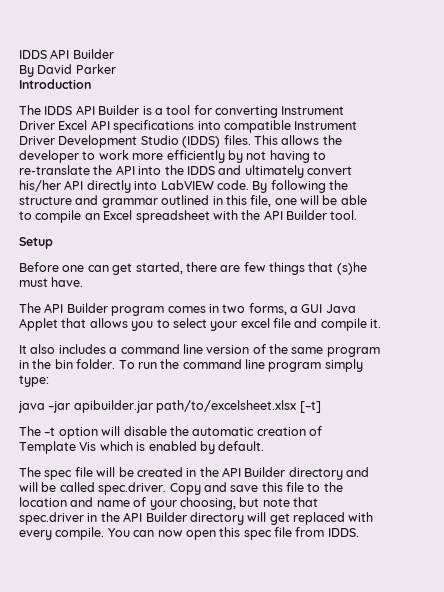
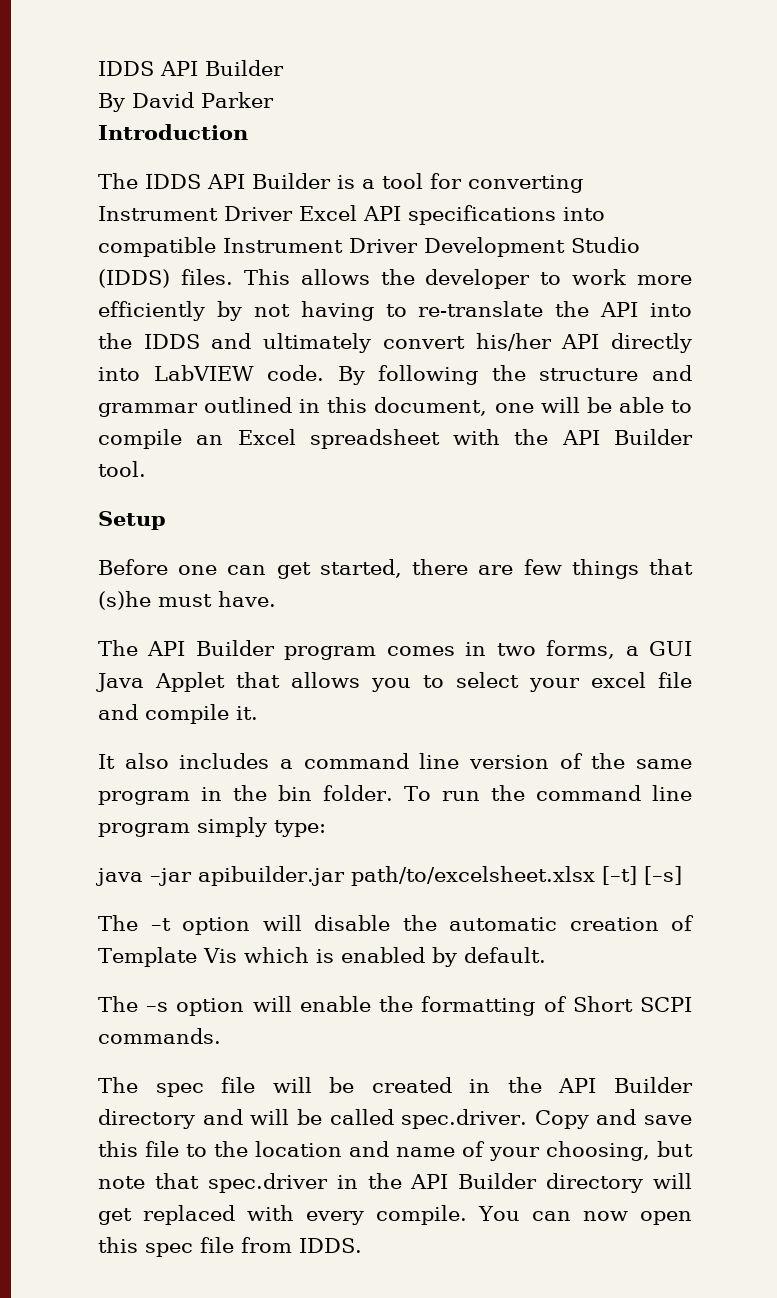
- By following the structure and grammar outlined in this file, one will be able to compile an Excel spreadsheet with the API Builder tool.
+ By following the structure and grammar outlined in this document, one will be able to compile an Excel spreadsheet with the API Builder tool.
- java –jar apibuilder.jar path/to/excelsheet.xlsx [–t]
+ java –jar apibuilder.jar path/to/excelsheet.xlsx [–t] [–s]
+ The –s option will enable the formatting of Short SCPI commands.

